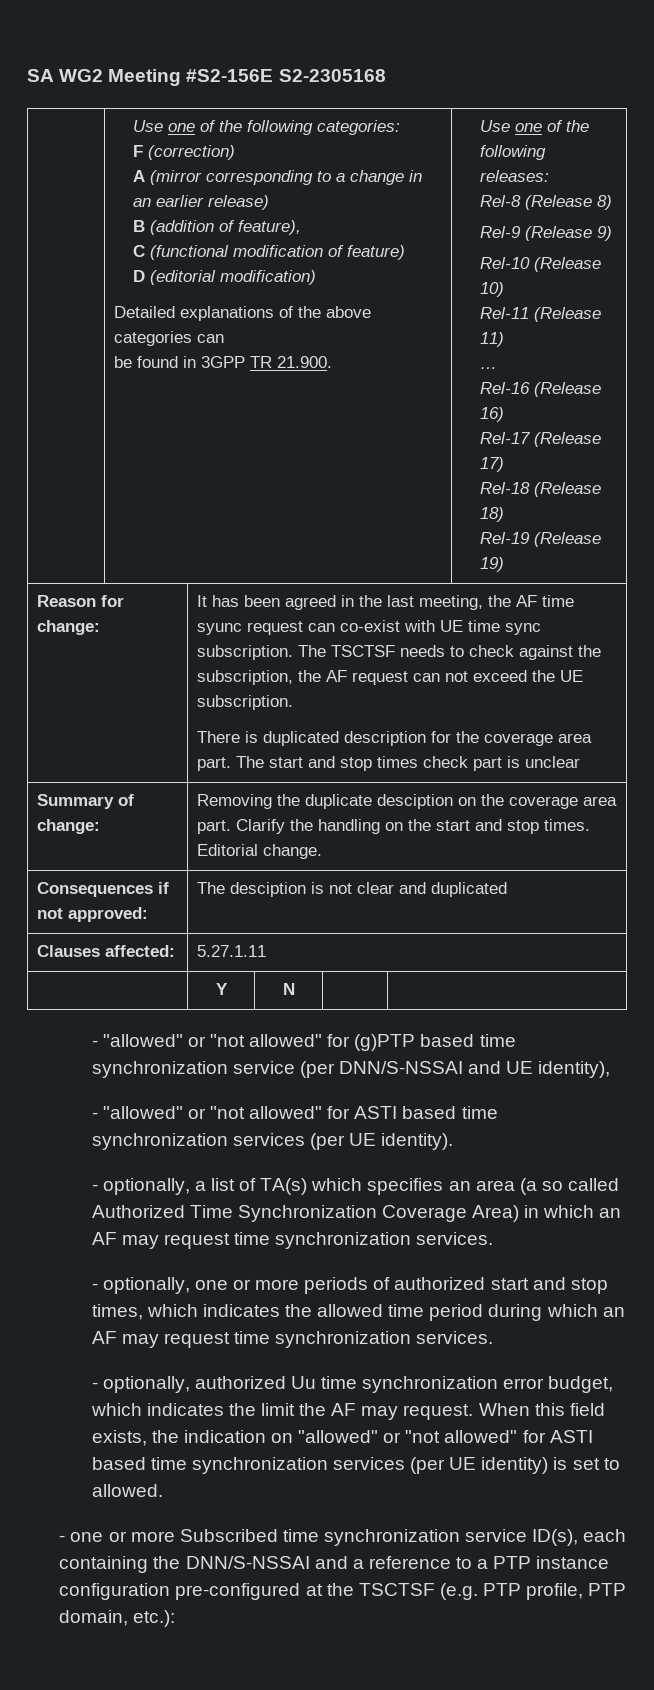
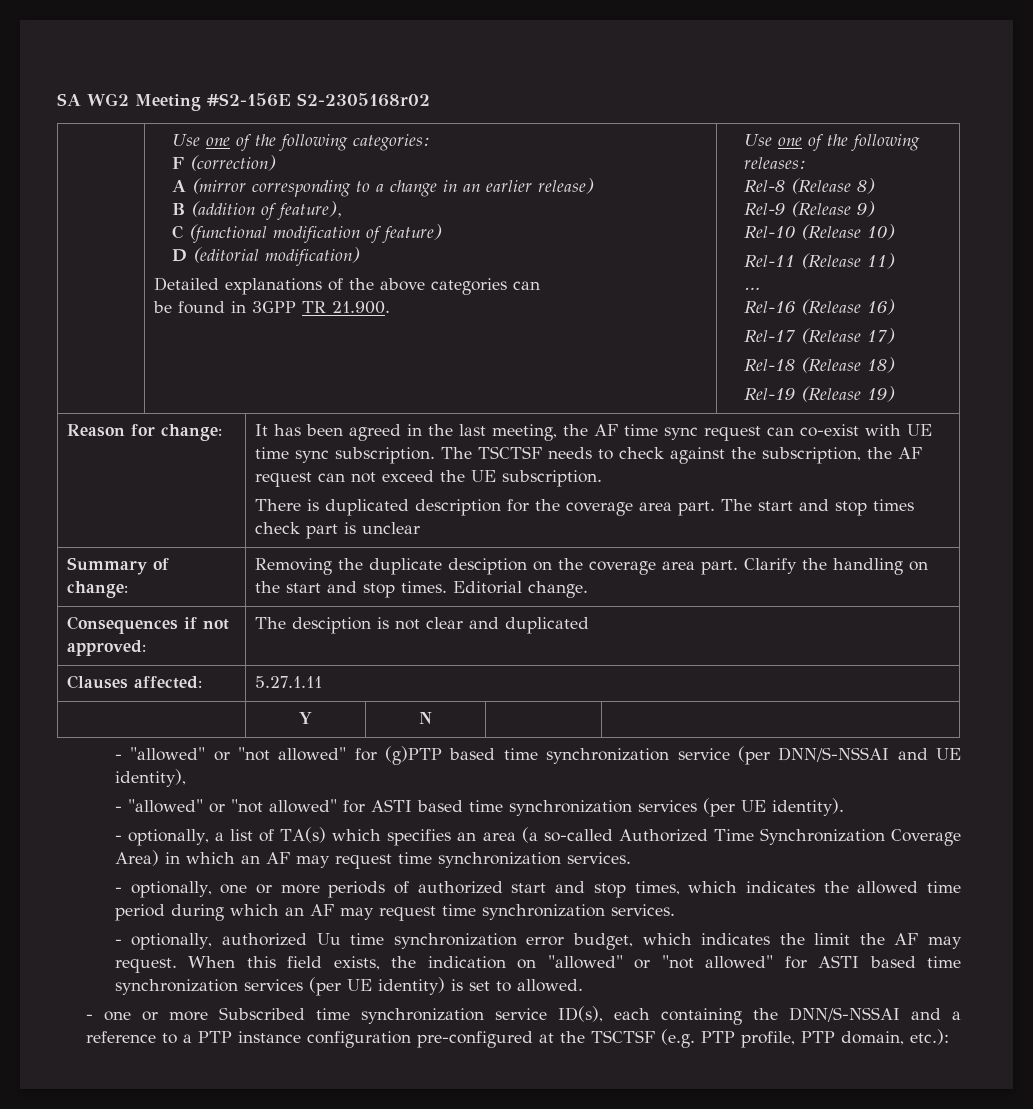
- SA WG2 Meeting #S2-156E S2-2305168
+ SA WG2 Meeting #S2-156E S2-2305168r02
- It has been agreed in the last meeting, the AF time syunc request can co-exist with UE time sync subscription.
+ It has been agreed in the last meeting, the AF time sync request can co-exist with UE time sync subscription.
- - optionally, a list of TA(s) which specifies an area (a so called Authorized Time Synchronization Coverage Area) in which an AF may request time synchronization services.
+ - optionally, a list of TA(s) which specifies an area (a so-called Authorized Time Synchronization Coverage Area) in which an AF may request time synchronization services.

